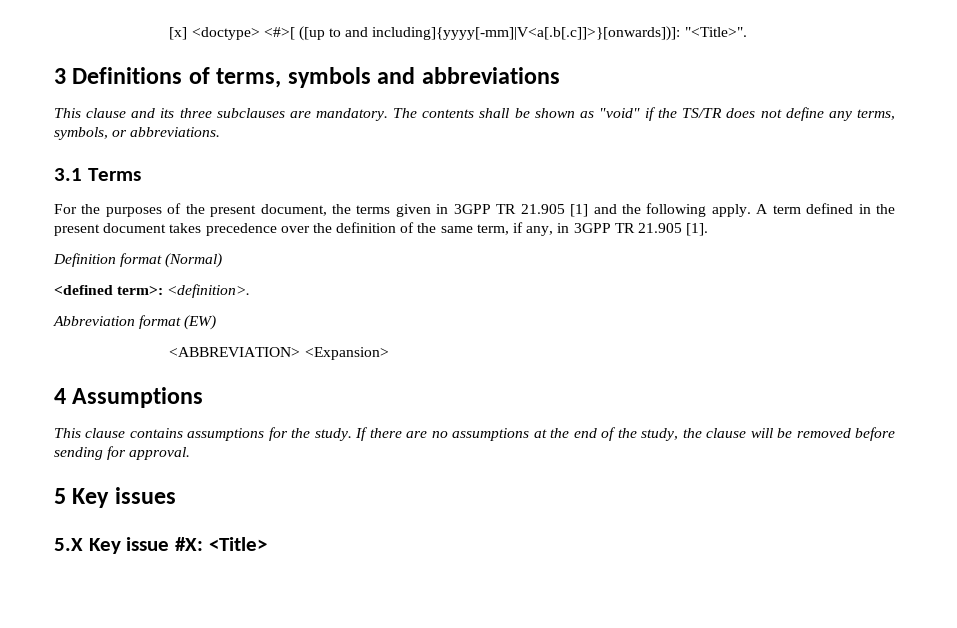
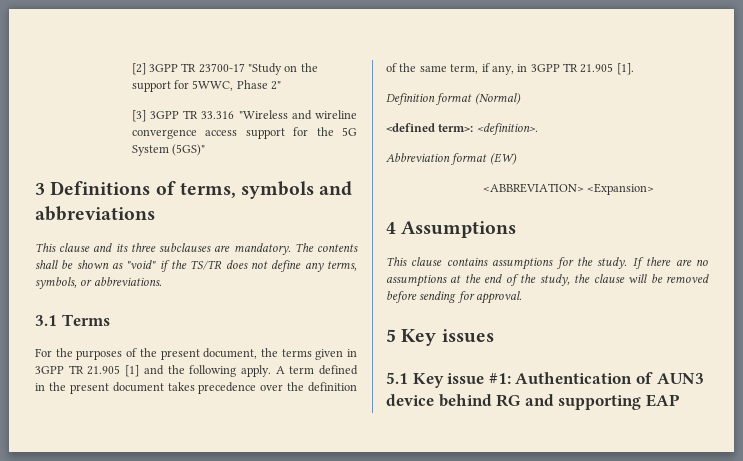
- [x] <doctype> <#>[ ([up to and including]{yyyy[-mm]|V<a[.b[.c]]>}[onwards])]: "<Title>".
+ [2] 3GPP TR 23700-17 "Study on the support for 5WWC, Phase 2"
+ [3] 3GPP TR 33.316 "Wireless and wireline convergence access support for the 5G System (5GS)"
- 5.X Key issue #X: <Title>
+ 5.1 Key issue #1: Authentication of AUN3 device behind RG and supporting EAP

